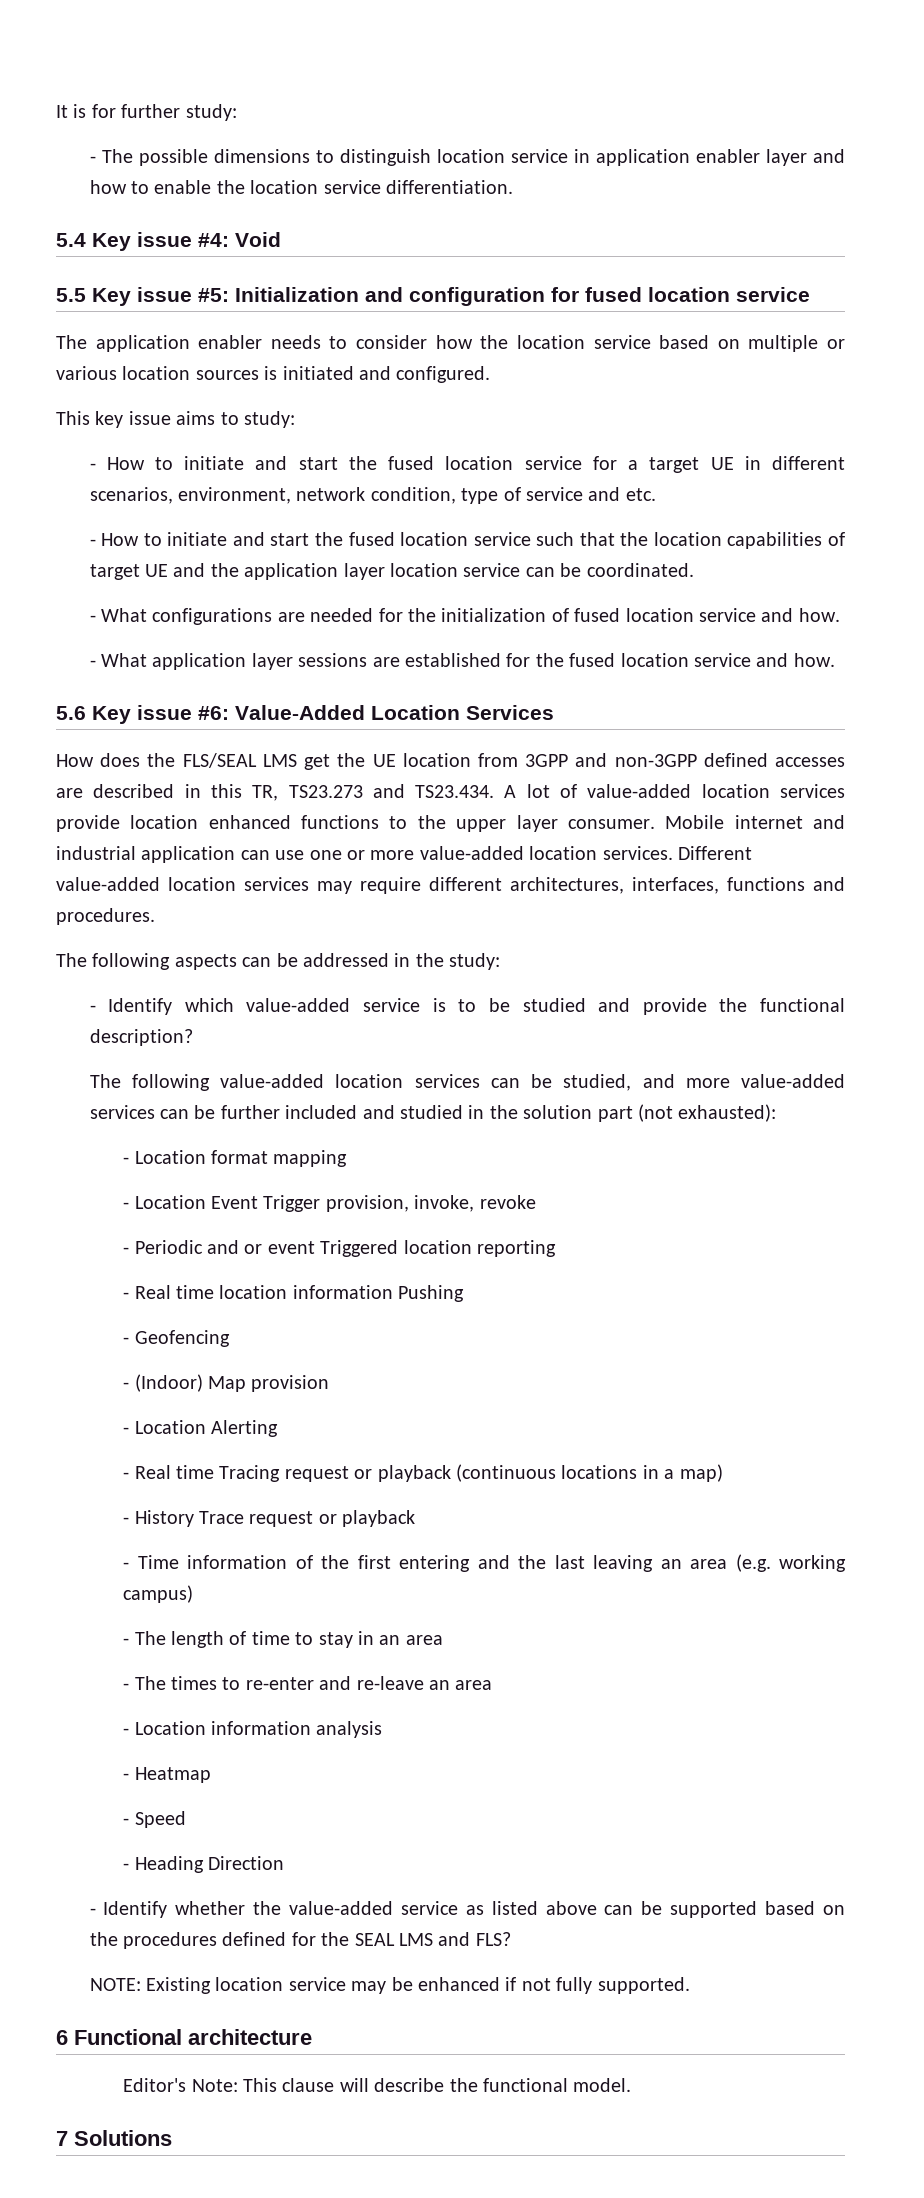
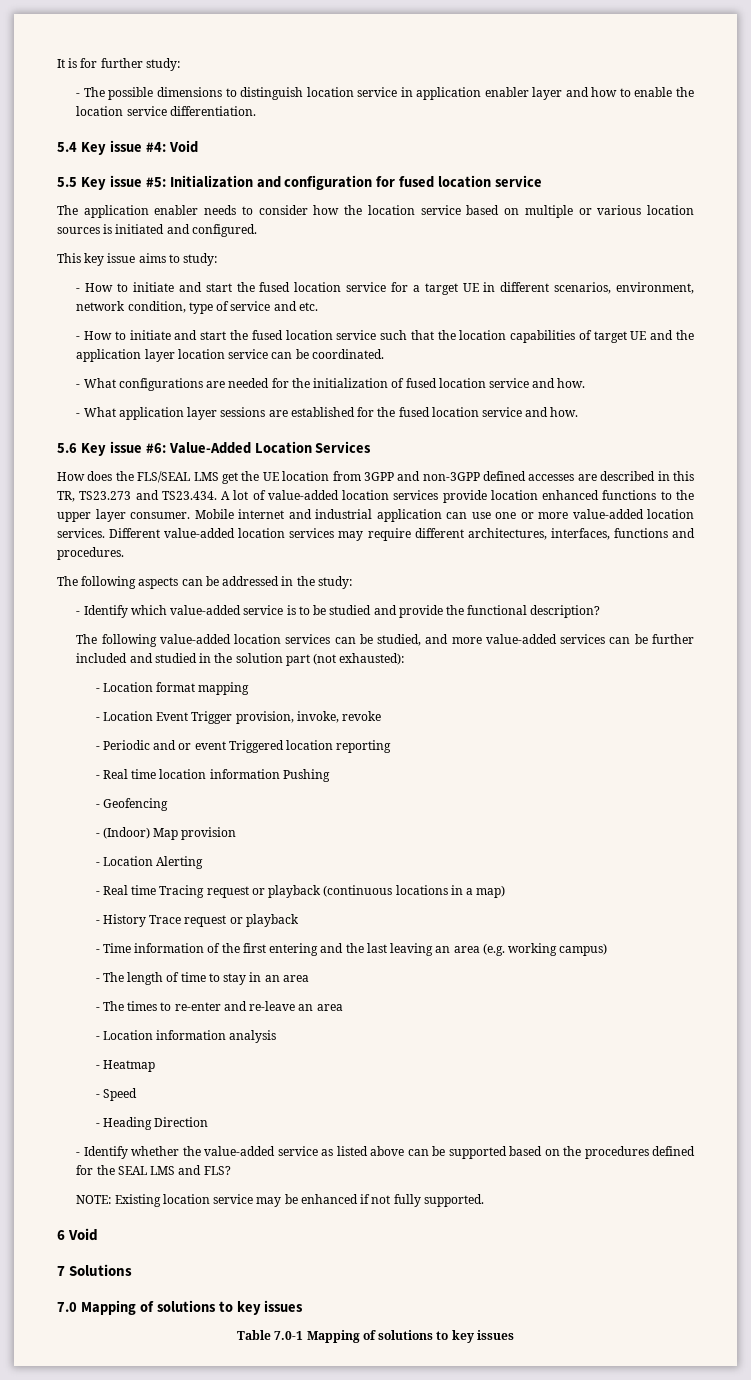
- 6 Functional architecture
- Editor's Note: This clause will describe the functional model.
+ 6 Void
  7 Solutions
+ 7.0 Mapping of solutions to key issues
+ Table 7.0-1 Mapping of solutions to key issues

